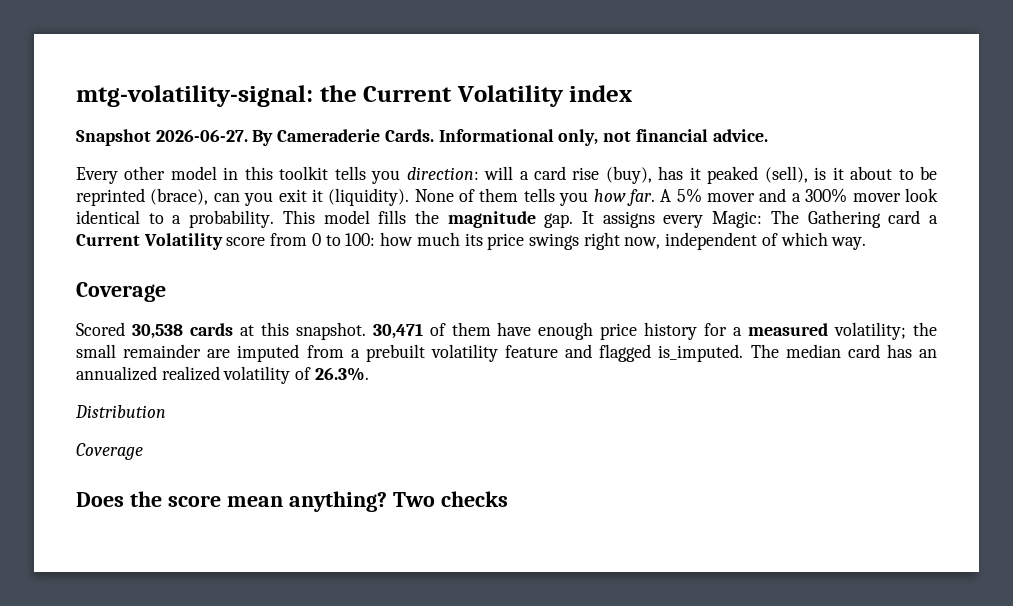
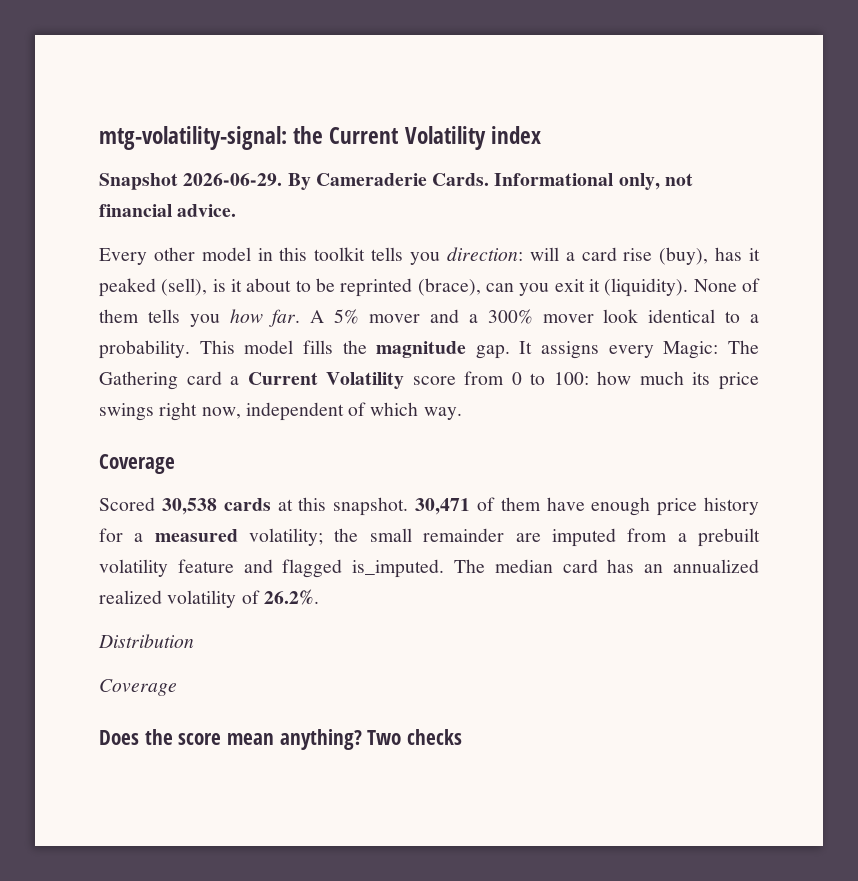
- Snapshot 2026-06-27.
+ Snapshot 2026-06-29.
- The median card has an annualized realized volatility of 26.3%.
+ The median card has an annualized realized volatility of 26.2%.

